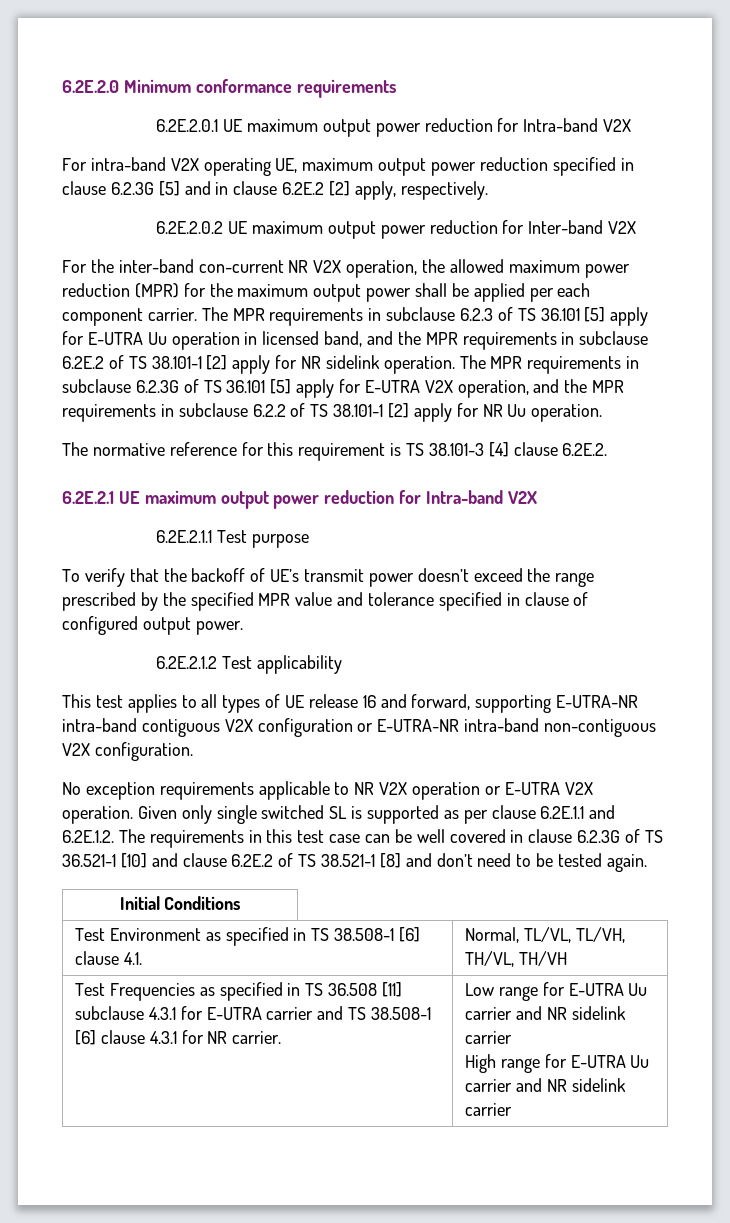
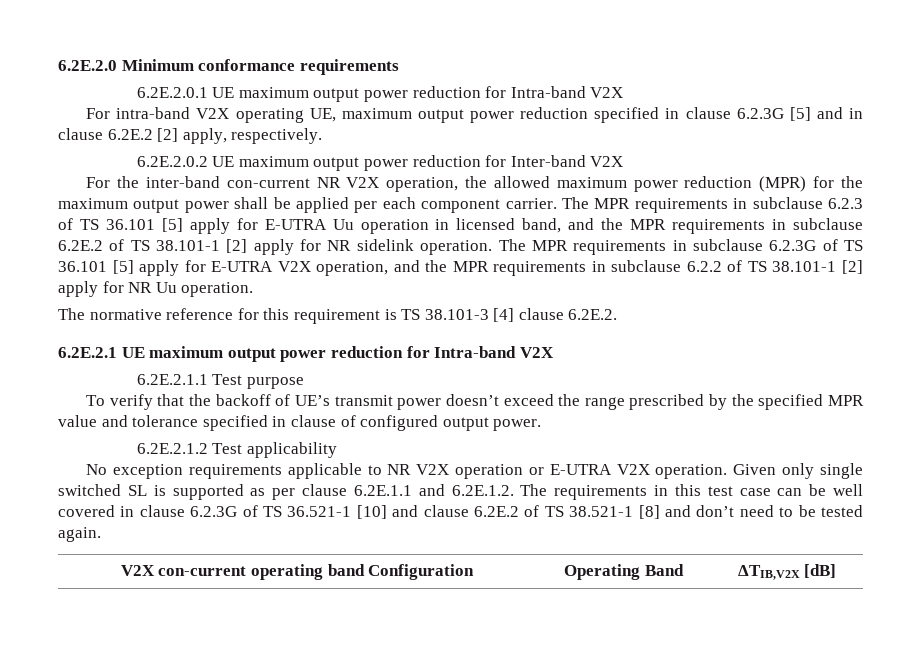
- This test applies to all types of UE release 16 and forward, supporting E-UTRA-NR intra-band contiguous V2X configuration or E-UTRA-NR intra-band non-contiguous V2X configuration.
- Initial Conditions
- Test Environment as specified in TS 38.508-1 [6] clause 4.1. | Normal, TL/VL, TL/VH, TH/VL, TH/VH
- Test Frequencies as specified in TS 36.508 [11] subclause 4.3.1 for E-UTRA carrier and TS 38.508-1 [6] clause 4.3.1 for NR carrier. | Low range for E-UTRA Uu carrier and NR sidelink carrier
- High range for E-UTRA Uu carrier and NR sidelink carrier
+ V2X con-current operating band Configuration | Operating Band | ΔTIB,V2X [dB]

